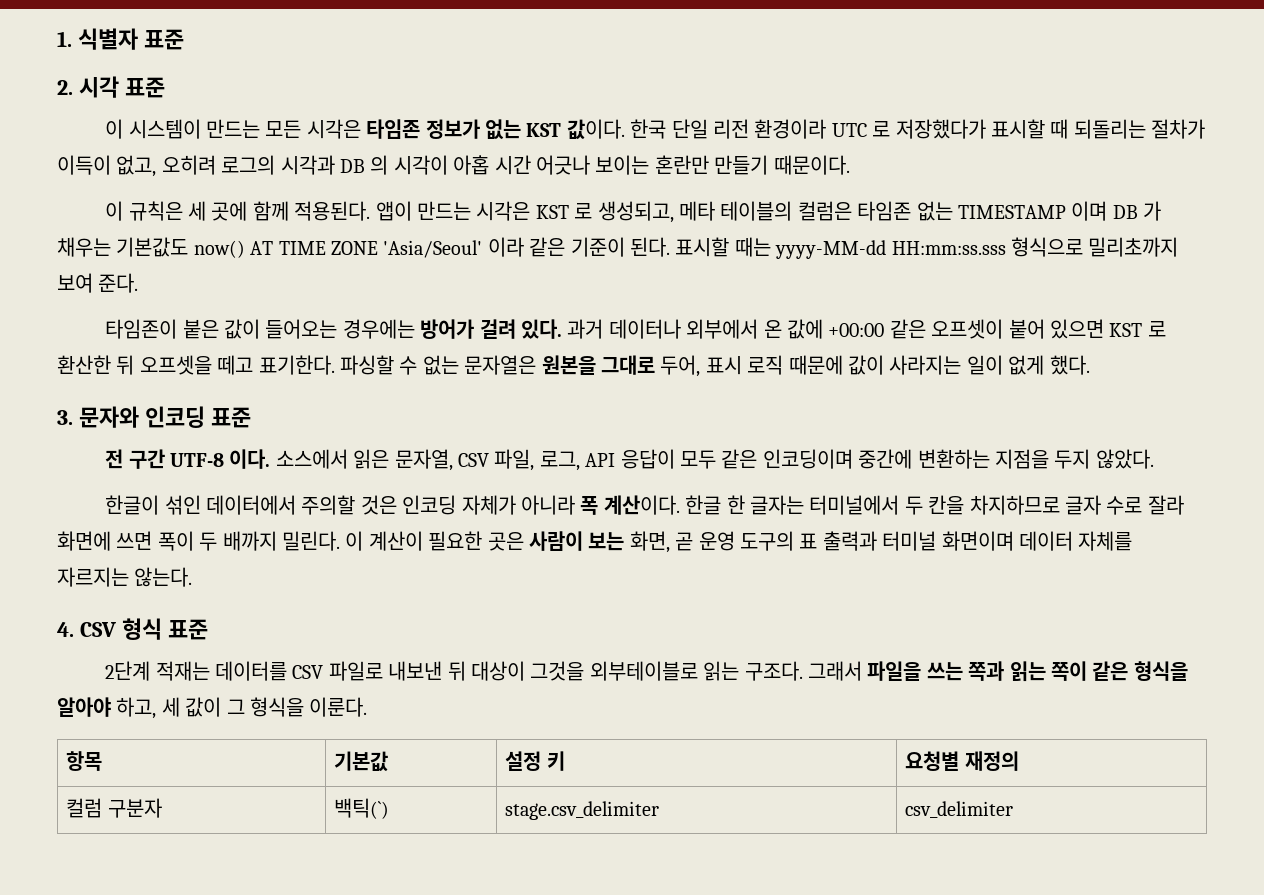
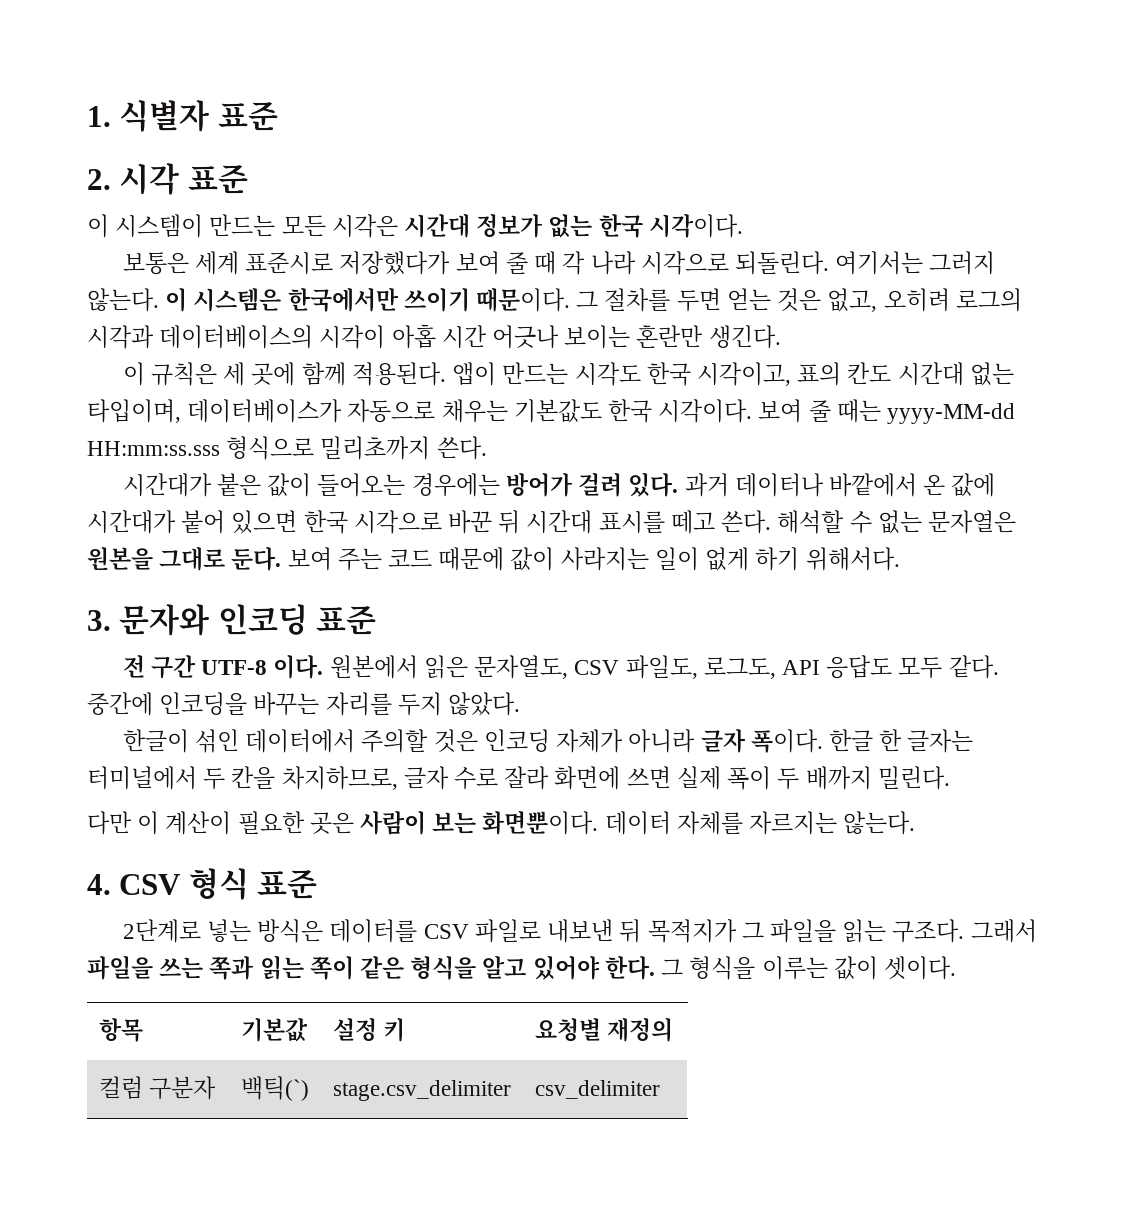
- 이 시스템이 만드는 모든 시각은 타임존 정보가 없는 KST 값이다. 한국 단일 리전 환경이라 UTC 로 저장했다가 표시할 때 되돌리는 절차가 이득이 없고, 오히려 로그의 시각과 DB 의 시각이 아홉 시간 어긋나 보이는 혼란만 만들기 때문이다.
+ 이 시스템이 만드는 모든 시각은 시간대 정보가 없는 한국 시각이다.
+ 보통은 세계 표준시로 저장했다가 보여 줄 때 각 나라 시각으로 되돌린다. 여기서는 그러지 않는다. 이 시스템은 한국에서만 쓰이기 때문이다. 그 절차를 두면 얻는 것은 없고, 오히려 로그의 시각과 데이터베이스의 시각이 아홉 시간 어긋나 보이는 혼란만 생긴다.
- 앱이 만드는 시각은 KST 로 생성되고, 메타 테이블의 컬럼은 타임존 없는 TIMESTAMP 이며 DB 가 채우는 기본값도 now() AT TIME ZONE 'Asia/Seoul' 이라 같은 기준이 된다. 표시할 때는 yyyy-MM-dd HH:mm:ss.sss 형식으로 밀리초까지 보여 준다.
- 타임존이 붙은 값이 들어오는 경우에는 방어가 걸려 있다.
+ 앱이 만드는 시각도 한국 시각이고, 표의 칸도 시간대 없는 타입이며, 데이터베이스가 자동으로 채우는 기본값도 한국 시각이다. 보여 줄 때는 yyyy-MM-dd HH:mm:ss.sss 형식으로 밀리초까지 쓴다.
+ 시간대가 붙은 값이 들어오는 경우에는 방어가 걸려 있다.
- 과거 데이터나 외부에서 온 값에 +00:00 같은 오프셋이 붙어 있으면 KST 로 환산한 뒤 오프셋을 떼고 표기한다. 파싱할 수 없는 문자열은 원본을 그대로 두어, 표시 로직 때문에 값이 사라지는 일이 없게 했다.
+ 과거 데이터나 바깥에서 온 값에 시간대가 붙어 있으면 한국 시각으로 바꾼 뒤 시간대 표시를 떼고 쓴다. 해석할 수 없는 문자열은 원본을 그대로 둔다. 보여 주는 코드 때문에 값이 사라지는 일이 없게 하기 위해서다.
- 소스에서 읽은 문자열, CSV 파일, 로그, API 응답이 모두 같은 인코딩이며 중간에 변환하는 지점을 두지 않았다.
+ 원본에서 읽은 문자열도, CSV 파일도, 로그도, API 응답도 모두 같다. 중간에 인코딩을 바꾸는 자리를 두지 않았다.
- 한글이 섞인 데이터에서 주의할 것은 인코딩 자체가 아니라 폭 계산이다.
+ 한글이 섞인 데이터에서 주의할 것은 인코딩 자체가 아니라 글자 폭이다.
- 한글 한 글자는 터미널에서 두 칸을 차지하므로 글자 수로 잘라 화면에 쓰면 폭이 두 배까지 밀린다. 이 계산이 필요한 곳은 사람이 보는 화면, 곧 운영 도구의 표 출력과 터미널 화면이며 데이터 자체를 자르지는 않는다.
+ 한글 한 글자는 터미널에서 두 칸을 차지하므로, 글자 수로 잘라 화면에 쓰면 실제 폭이 두 배까지 밀린다.
+ 다만 이 계산이 필요한 곳은 사람이 보는 화면뿐이다. 데이터 자체를 자르지는 않는다.
- 2단계 적재는 데이터를 CSV 파일로 내보낸 뒤 대상이 그것을 외부테이블로 읽는 구조다.
+ 2단계로 넣는 방식은 데이터를 CSV 파일로 내보낸 뒤 목적지가 그 파일을 읽는 구조다.
- 그래서 파일을 쓰는 쪽과 읽는 쪽이 같은 형식을 알아야 하고, 세 값이 그 형식을 이룬다.
+ 그래서 파일을 쓰는 쪽과 읽는 쪽이 같은 형식을 알고 있어야 한다. 그 형식을 이루는 값이 셋이다.

